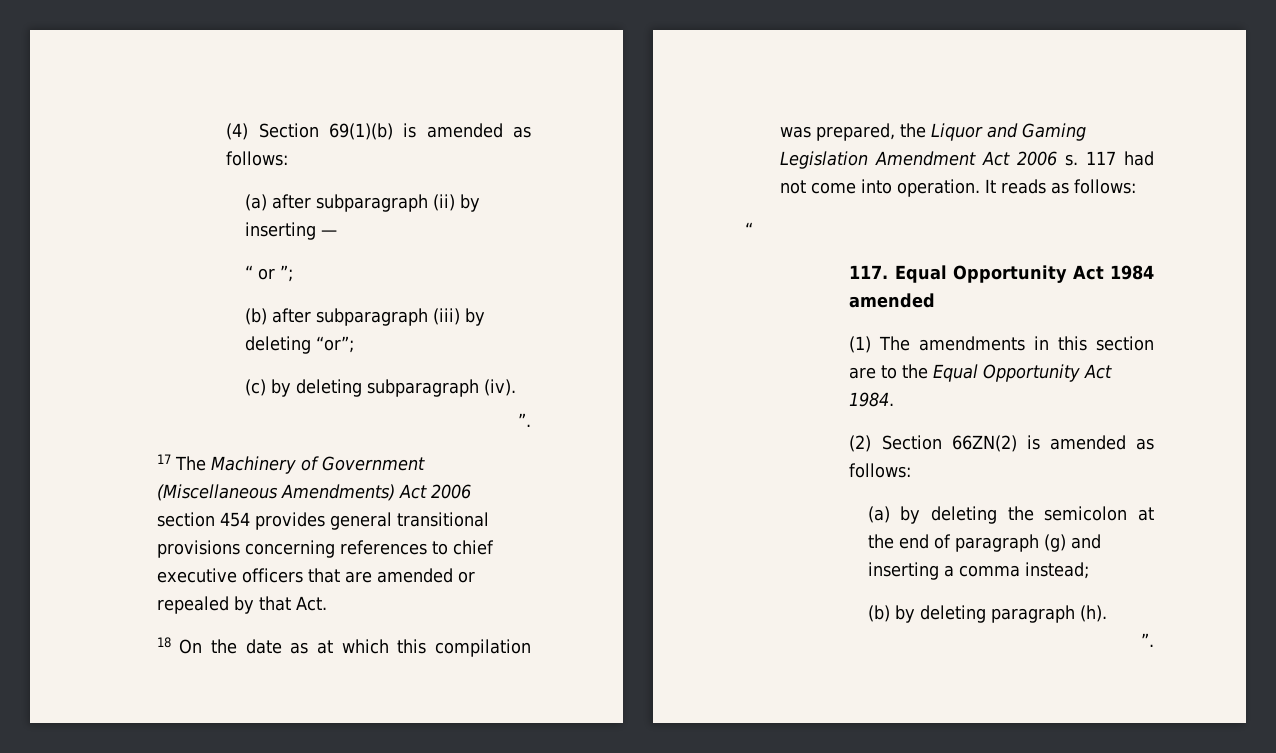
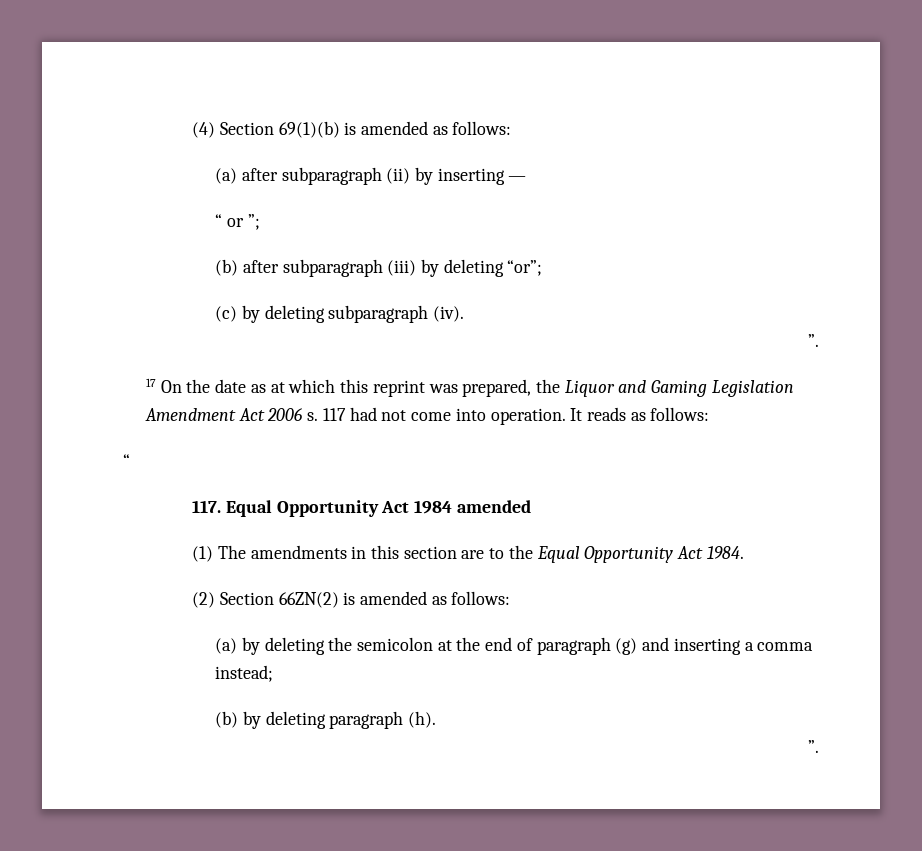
- 17 The Machinery of Government (Miscellaneous Amendments) Act 2006 section 454 provides general transitional provisions concerning references to chief executive officers that are amended or repealed by that Act.
- 18 On the date as at which this compilation was prepared, the Liquor and Gaming Legislation Amendment Act 2006 s.
+ 17 On the date as at which this reprint was prepared, the Liquor and Gaming Legislation Amendment Act 2006 s.

